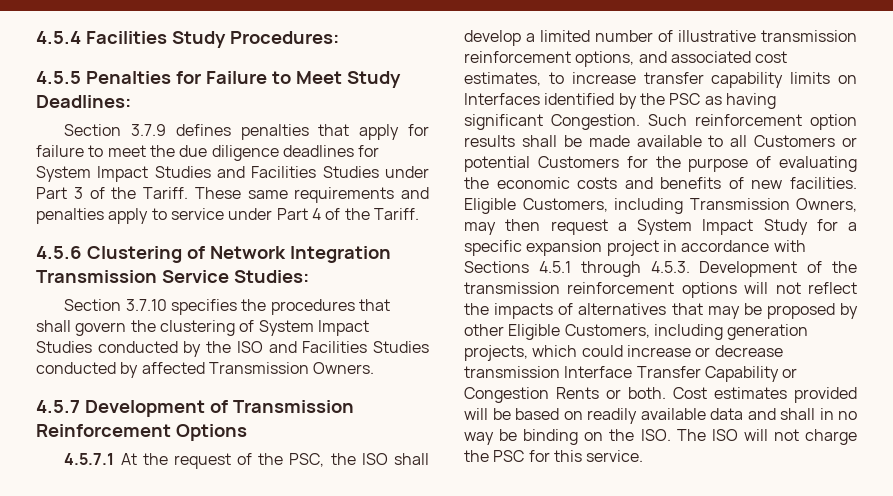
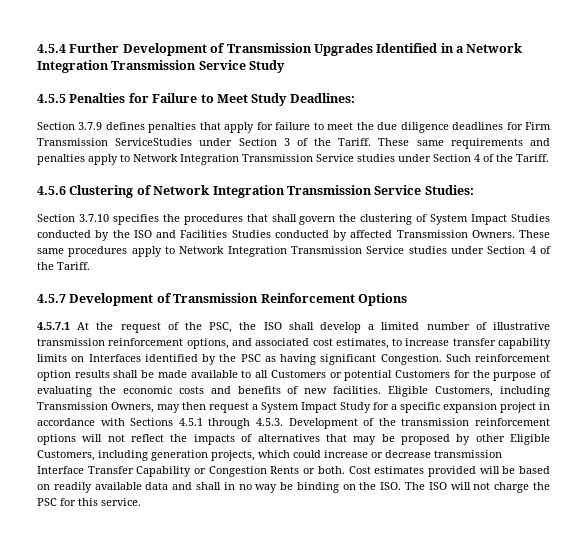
- 4.5.4 Facilities Study Procedures:
+ 4.5.4 Further Development of Transmission Upgrades Identified in a Network Integration Transmission Service Study
- Section 3.7.9 defines penalties that apply for failure to meet the due diligence deadlines for System Impact Studies and Facilities Studies under Part 3 of the Tariff.
+ Section 3.7.9 defines penalties that apply for failure to meet the due diligence deadlines for Firm Transmission ServiceStudies under Section 3 of the Tariff.
- These same requirements and penalties apply to service under Part 4 of the Tariff.
+ These same requirements and penalties apply to Network Integration Transmission Service studies under Section 4 of the Tariff.
+ These same procedures apply to Network Integration Transmission Service studies under Section 4 of the Tariff.

